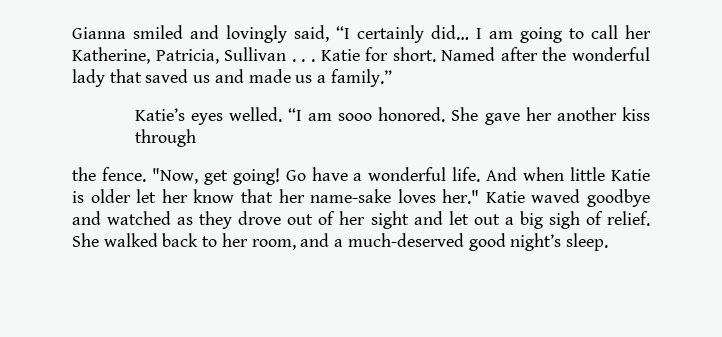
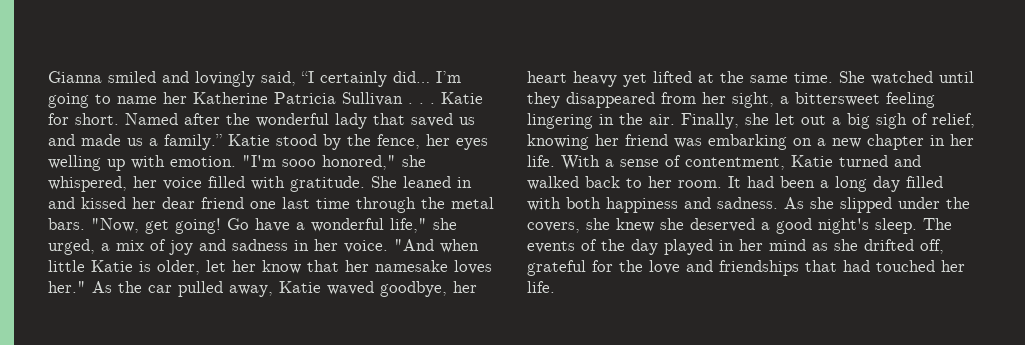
- I am going to call her Katherine, Patricia, Sullivan . . .
+ I’m going to name her Katherine Patricia Sullivan . . .
- Named after the wonderful lady that saved us and made us a family.”
- Katie’s eyes welled. “I am sooo honored. She gave her another kiss through
- the fence.
+ Named after the wonderful lady that saved us and made us a family.” Katie stood by the fence, her eyes welling up with emotion. "I'm sooo honored," she whispered, her voice filled with gratitude. She leaned in and kissed her dear friend one last time through the metal bars.
- Go have a wonderful life. And when little Katie is older let her know that her name-sake loves her."
+ Go have a wonderful life," she urged, a mix of joy and sadness in her voice. "And when little Katie is older, let her know that her namesake loves her."
- Katie waved goodbye and watched as they drove out of her sight and let out a big sigh of relief. She walked back to her room, and a much-deserved good night’s sleep.
+ As the car pulled away, Katie waved goodbye, her heart heavy yet lifted at the same time. She watched until they disappeared from her sight, a bittersweet feeling lingering in the air. Finally, she let out a big sigh of relief, knowing her friend was embarking on a new chapter in her life. With a sense of contentment, Katie turned and walked back to her room. It had been a long day filled with both happiness and sadness. As she slipped under the covers, she knew she deserved a good night's sleep. The events of the day played in her mind as she drifted off, grateful for the love and friendships that had touched her life.

